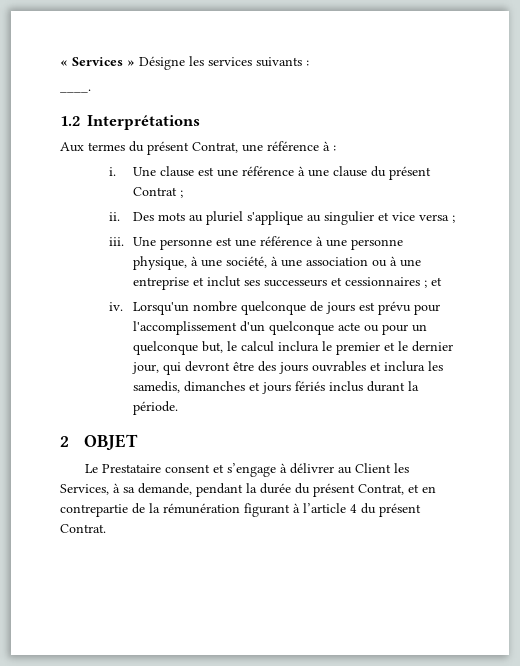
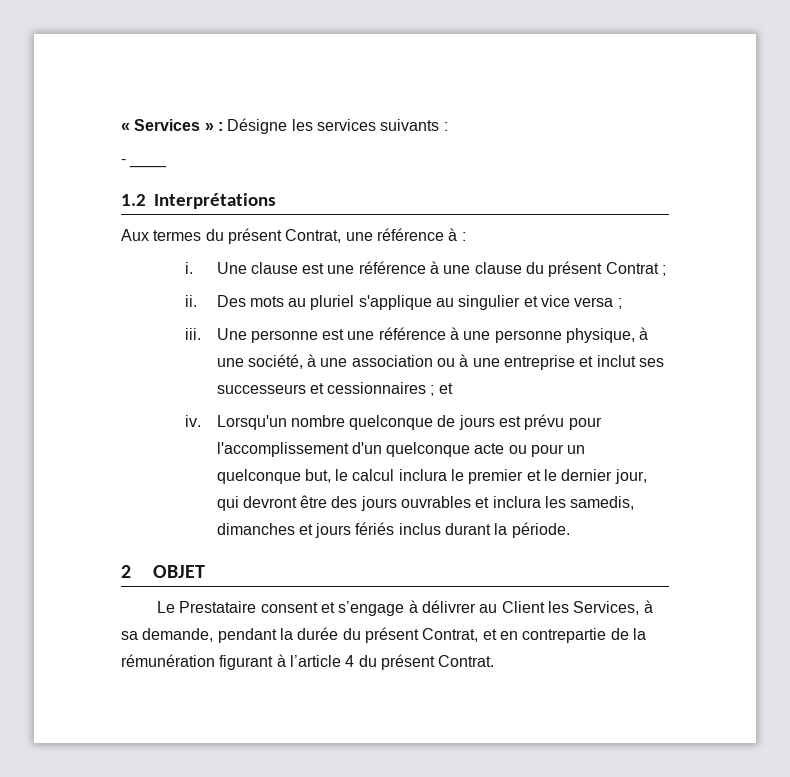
- « Services » Désigne les services suivants :
+ « Services » : Désigne les services suivants :
- ____.
+ - ____

